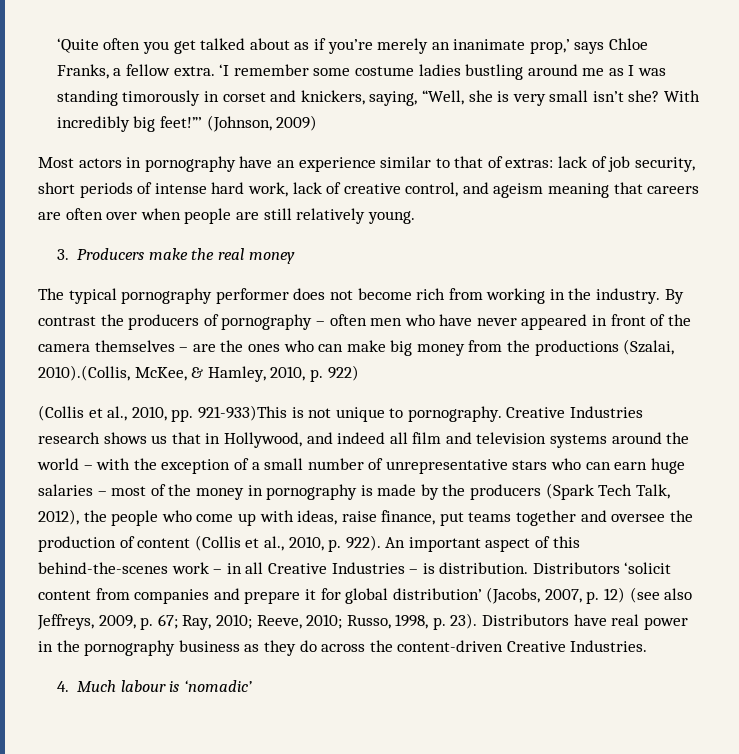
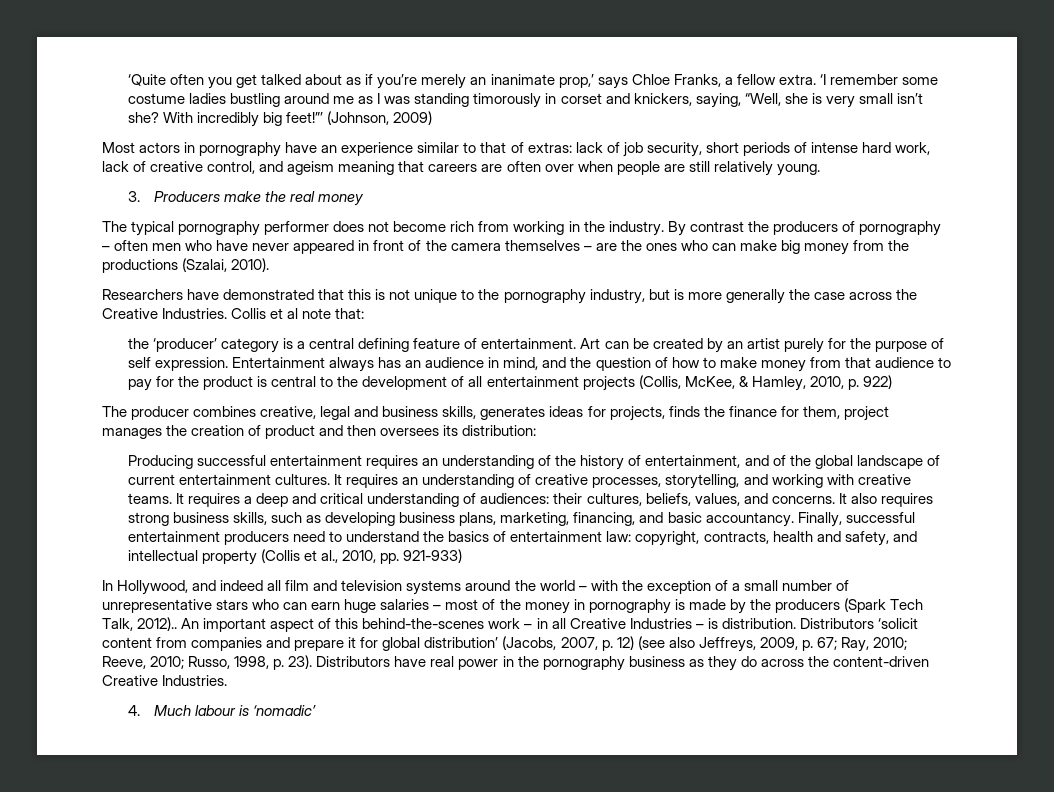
- By contrast the producers of pornography – often men who have never appeared in front of the camera themselves – are the ones who can make big money from the productions (Szalai, 2010).(Collis, McKee, & Hamley, 2010, p. 922)
+ By contrast the producers of pornography – often men who have never appeared in front of the camera themselves – are the ones who can make big money from the productions (Szalai, 2010).
+ Researchers have demonstrated that this is not unique to the pornography industry, but is more generally the case across the Creative Industries. Collis et al note that:
+ the ‘producer’ category is a central defining feature of entertainment. Art can be created by an artist purely for the purpose of self expression. Entertainment always has an audience in mind, and the question of how to make money from that audience to pay for the product is central to the development of all entertainment projects (Collis, McKee, & Hamley, 2010, p. 922)
- (Collis et al., 2010, pp. 921-933)This is not unique to pornography. Creative Industries research shows us that in Hollywood, and indeed all film and television systems around the world – with the exception of a small number of unrepresentative stars who can earn huge salaries – most of the money in pornography is made by the producers (Spark Tech Talk, 2012), the people who come up with ideas, raise finance, put teams together and oversee the production of content (Collis et al., 2010, p. 922).
+ The producer combines creative, legal and business skills, generates ideas for projects, finds the finance for them, project manages the creation of product and then oversees its distribution:
+ Producing successful entertainment requires an understanding of the history of entertainment, and of the global landscape of current entertainment cultures. It requires an understanding of creative processes, storytelling, and working with creative teams. It requires a deep and critical understanding of audiences: their cultures, beliefs, values, and concerns. It also requires strong business skills, such as developing business plans, marketing, financing, and basic accountancy. Finally, successful entertainment producers need to understand the basics of entertainment law: copyright, contracts, health and safety, and intellectual property (Collis et al., 2010, pp. 921-933)
+ In Hollywood, and indeed all film and television systems around the world – with the exception of a small number of unrepresentative stars who can earn huge salaries – most of the money in pornography is made by the producers (Spark Tech Talk, 2012)..

